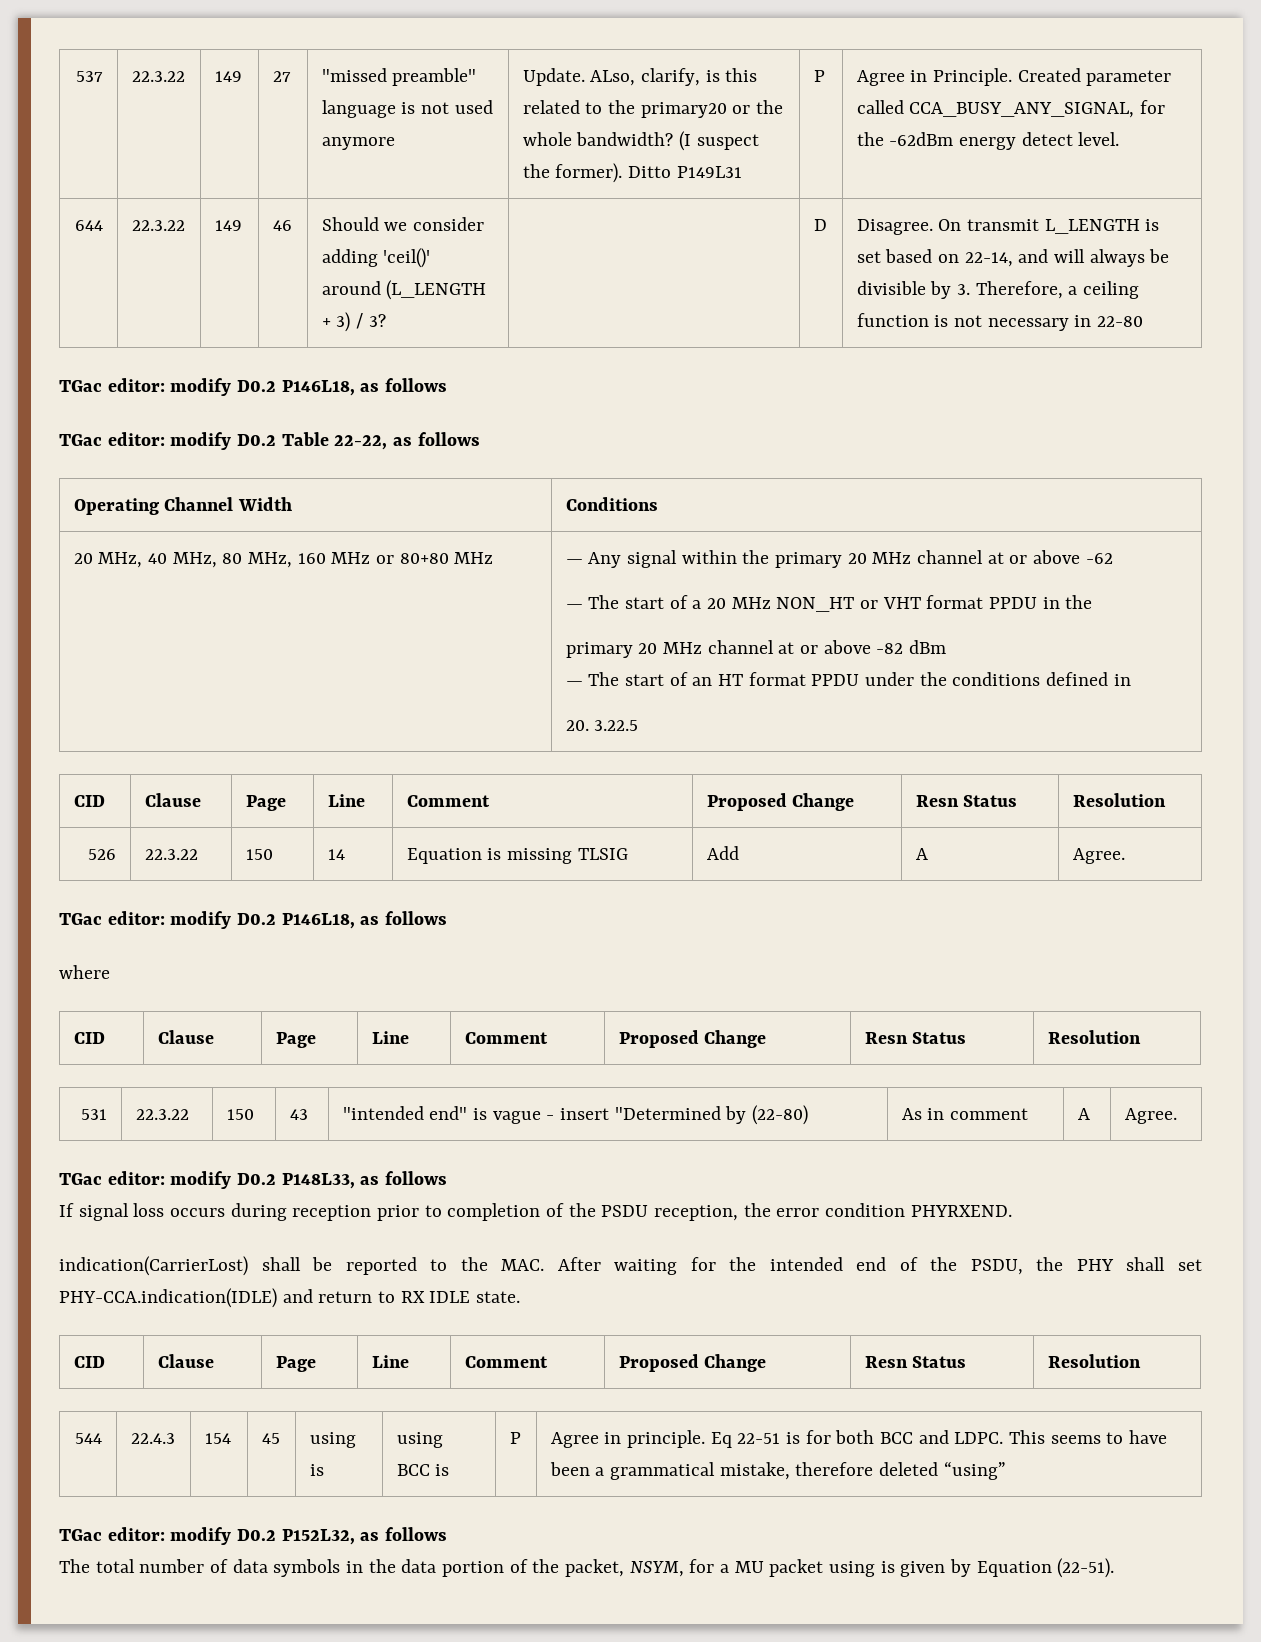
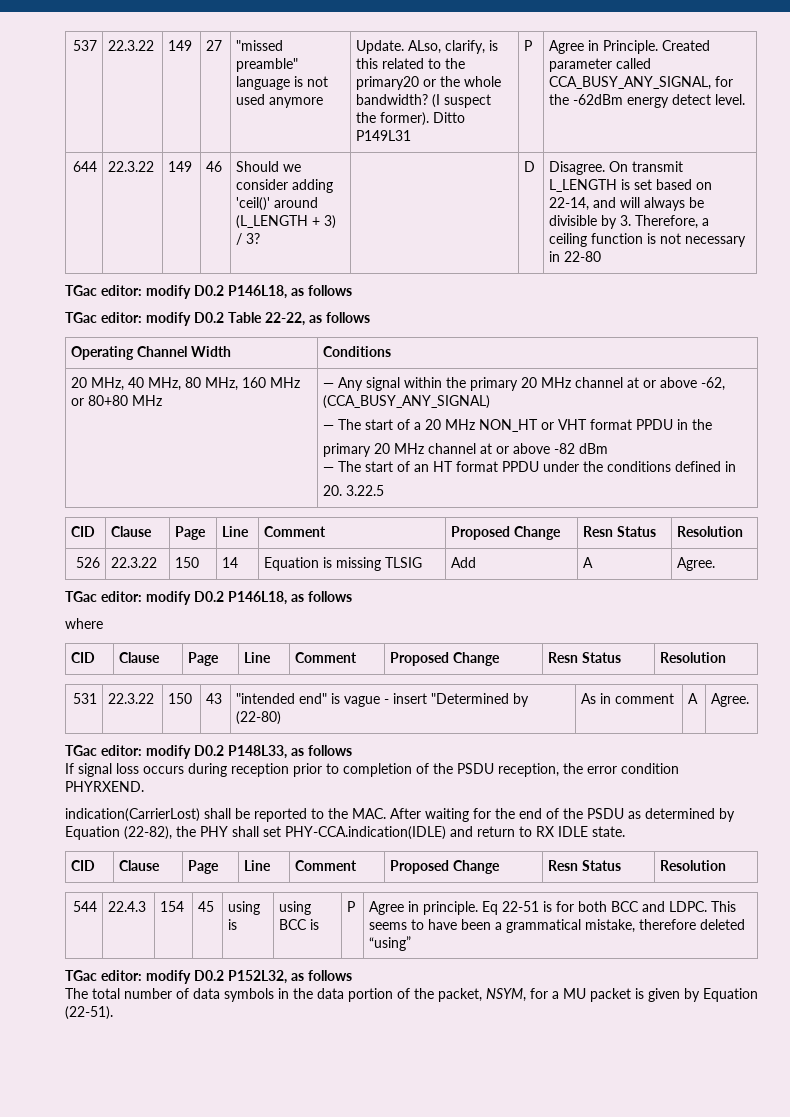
- — Any signal within the primary 20 MHz channel at or above -62
+ — Any signal within the primary 20 MHz channel at or above -62, (CCA_BUSY_ANY_SIGNAL)
- indication(CarrierLost) shall be reported to the MAC. After waiting for the intended end of the PSDU, the PHY shall set PHY-CCA.indication(IDLE) and return to RX IDLE state.
+ indication(CarrierLost) shall be reported to the MAC. After waiting for the end of the PSDU as determined by Equation (22-82), the PHY shall set PHY-CCA.indication(IDLE) and return to RX IDLE state.
- The total number of data symbols in the data portion of the packet, NSYM, for a MU packet using is given by Equation (22-51).
+ The total number of data symbols in the data portion of the packet, NSYM, for a MU packet is given by Equation (22-51).

